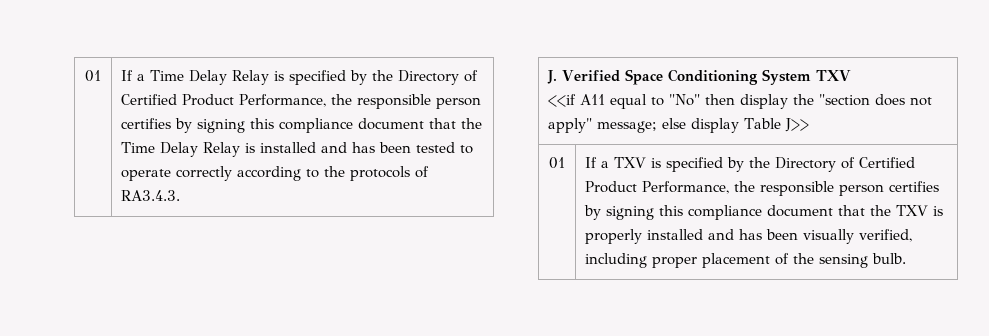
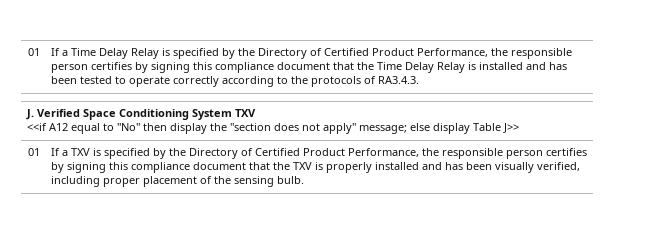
  J. Verified Space Conditioning System TXV
- <<if A11 equal to "No" then display the "section does not apply" message; else display Table J>>
+ <<if A12 equal to "No" then display the "section does not apply" message; else display Table J>>

